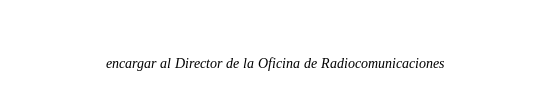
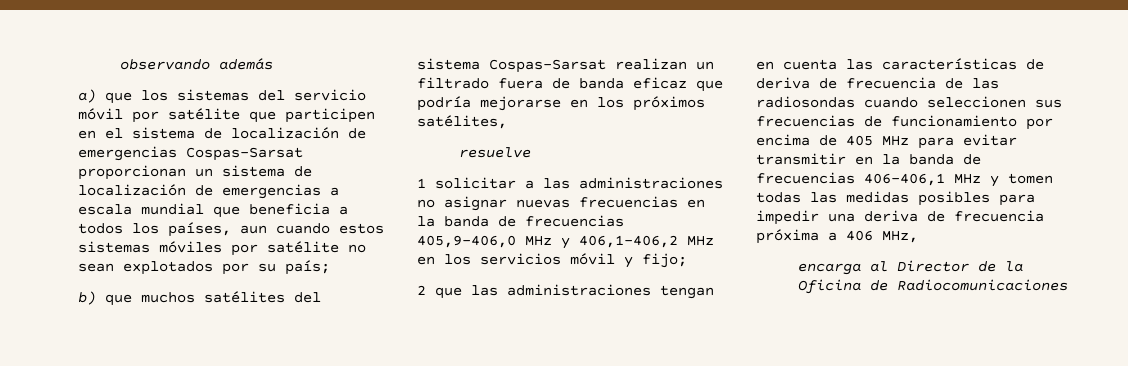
- encargar al Director de la Oficina de Radiocomunicaciones
+ observando además
+ a) que los sistemas del servicio móvil por satélite que participen en el sistema de localización de emergencias Cospas-Sarsat proporcionan un sistema de localización de emergencias a escala mundial que beneficia a todos los países, aun cuando estos sistemas móviles por satélite no sean explotados por su país;
+ b) que muchos satélites del sistema Cospas-Sarsat realizan un filtrado fuera de banda eficaz que podría mejorarse en los próximos satélites,
+ resuelve
+ 1 solicitar a las administraciones no asignar nuevas frecuencias en la banda de frecuencias 405,9-406,0 MHz y 406,1-406,2 MHz en los servicios móvil y fijo;
+ 2 que las administraciones tengan en cuenta las características de deriva de frecuencia de las radiosondas cuando seleccionen sus frecuencias de funcionamiento por encima de 405 MHz para evitar transmitir en la banda de frecuencias 406-406,1 MHz y tomen todas las medidas posibles para impedir una deriva de frecuencia próxima a 406 MHz,
+ encarga al Director de la Oficina de Radiocomunicaciones

